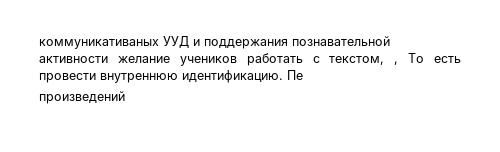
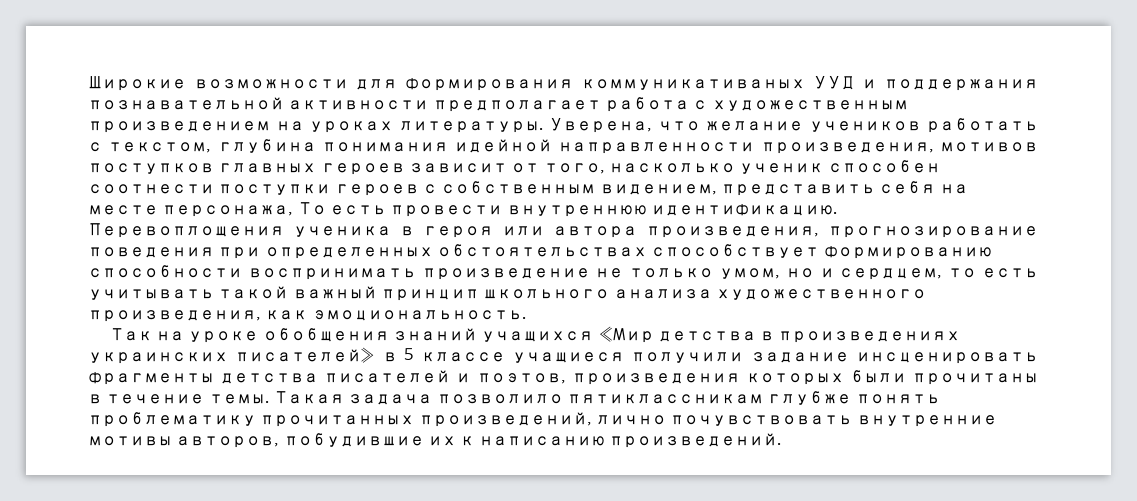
- коммуникативаных УУД и поддержания познавательной активности желание учеников работать с текстом, , То есть провести внутреннюю идентификацию.
+ Широкие возможности для формирования коммуникативаных УУД и поддержания познавательной активности предполагает работа с художественным произведением на уроках литературы. Уверена, что желание учеников работать с текстом, глубина понимания идейной направленности произведения, мотивов поступков главных героев зависит от того, насколько ученик способен соотнести поступки героев с собственным видением, представить себя на месте персонажа, То есть провести внутреннюю идентификацию.
- Пе
- произведений
+ Перевоплощения ученика в героя или автора произведения, прогнозирование поведения при определенных обстоятельствах способствует формированию способности воспринимать произведение не только умом, но и сердцем, то есть учитывать такой важный принцип школьного анализа художественного произведения, как эмоциональность.
+ Так на уроке обобщения знаний учащихся «Мир детства в произведениях украинских писателей» в 5 классе учащиеся получили задание инсценировать фрагменты детства писателей и поэтов, произведения которых были прочитаны в течение темы. Такая задача позволило пятиклассникам глубже понять проблематику прочитанных произведений, лично почувствовать внутренние мотивы авторов, побудившие их к написанию произведений.

